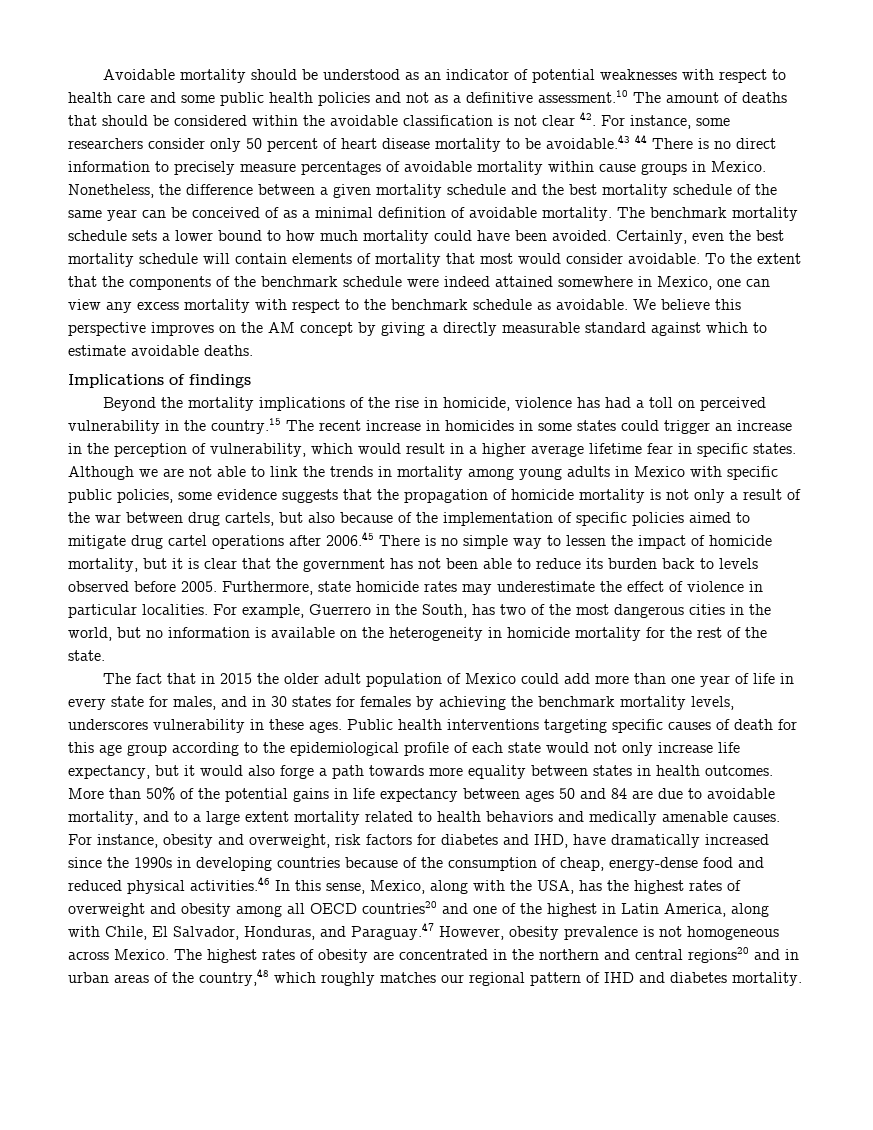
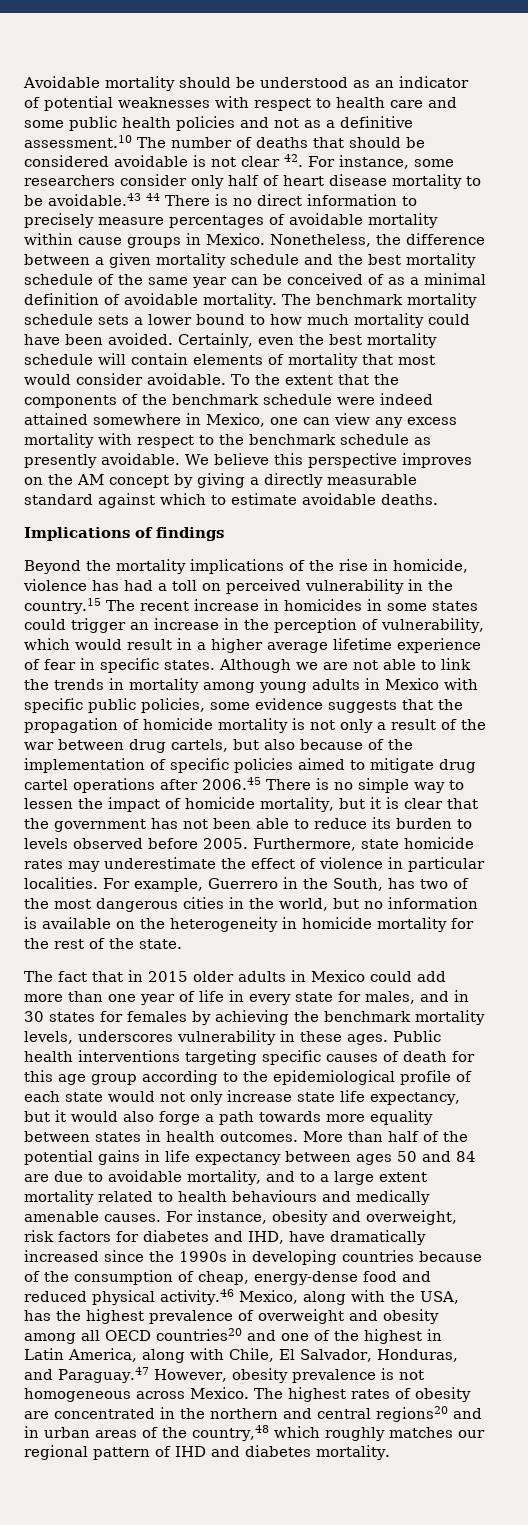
- Avoidable mortality should be understood as an indicator of potential weaknesses with respect to health care and some public health policies and not as a definitive assessment.10 The amount of deaths that should be considered within the avoidable classification is not clear 42. For instance, some researchers consider only 50 percent of heart disease mortality to be avoidable.43 44 There is no direct information to precisely measure percentages of avoidable mortality within cause groups in Mexico.
+ Avoidable mortality should be understood as an indicator of potential weaknesses with respect to health care and some public health policies and not as a definitive assessment.10 The number of deaths that should be considered avoidable is not clear 42. For instance, some researchers consider only half of heart disease mortality to be avoidable.43 44 There is no direct information to precisely measure percentages of avoidable mortality within cause groups in Mexico.
- To the extent that the components of the benchmark schedule were indeed attained somewhere in Mexico, one can view any excess mortality with respect to the benchmark schedule as avoidable.
+ To the extent that the components of the benchmark schedule were indeed attained somewhere in Mexico, one can view any excess mortality with respect to the benchmark schedule as presently avoidable.
- Beyond the mortality implications of the rise in homicide, violence has had a toll on perceived vulnerability in the country.15 The recent increase in homicides in some states could trigger an increase in the perception of vulnerability, which would result in a higher average lifetime fear in specific states.
+ Beyond the mortality implications of the rise in homicide, violence has had a toll on perceived vulnerability in the country.15 The recent increase in homicides in some states could trigger an increase in the perception of vulnerability, which would result in a higher average lifetime experience of fear in specific states.
- Although we are not able to link the trends in mortality among young adults in Mexico with specific public policies, some evidence suggests that the propagation of homicide mortality is not only a result of the war between drug cartels, but also because of the implementation of specific policies aimed to mitigate drug cartel operations after 2006.45 There is no simple way to lessen the impact of homicide mortality, but it is clear that the government has not been able to reduce its burden back to levels observed before 2005.
+ Although we are not able to link the trends in mortality among young adults in Mexico with specific public policies, some evidence suggests that the propagation of homicide mortality is not only a result of the war between drug cartels, but also because of the implementation of specific policies aimed to mitigate drug cartel operations after 2006.45 There is no simple way to lessen the impact of homicide mortality, but it is clear that the government has not been able to reduce its burden to levels observed before 2005.
- The fact that in 2015 the older adult population of Mexico could add more than one year of life in every state for males, and in 30 states for females by achieving the benchmark mortality levels, underscores vulnerability in these ages.
+ The fact that in 2015 older adults in Mexico could add more than one year of life in every state for males, and in 30 states for females by achieving the benchmark mortality levels, underscores vulnerability in these ages.
- Public health interventions targeting specific causes of death for this age group according to the epidemiological profile of each state would not only increase life expectancy, but it would also forge a path towards more equality between states in health outcomes.
+ Public health interventions targeting specific causes of death for this age group according to the epidemiological profile of each state would not only increase state life expectancy, but it would also forge a path towards more equality between states in health outcomes.
- More than 50% of the potential gains in life expectancy between ages 50 and 84 are due to avoidable mortality, and to a large extent mortality related to health behaviors and medically amenable causes.
+ More than half of the potential gains in life expectancy between ages 50 and 84 are due to avoidable mortality, and to a large extent mortality related to health behaviours and medically amenable causes.
- For instance, obesity and overweight, risk factors for diabetes and IHD, have dramatically increased since the 1990s in developing countries because of the consumption of cheap, energy-dense food and reduced physical activities.46 In this sense, Mexico, along with the USA, has the highest rates of overweight and obesity among all OECD countries20 and one of the highest in Latin America, along with Chile, El Salvador, Honduras, and Paraguay.47 However, obesity prevalence is not homogeneous across Mexico.
+ For instance, obesity and overweight, risk factors for diabetes and IHD, have dramatically increased since the 1990s in developing countries because of the consumption of cheap, energy-dense food and reduced physical activity.46 Mexico, along with the USA, has the highest prevalence of overweight and obesity among all OECD countries20 and one of the highest in Latin America, along with Chile, El Salvador, Honduras, and Paraguay.47 However, obesity prevalence is not homogeneous across Mexico.

